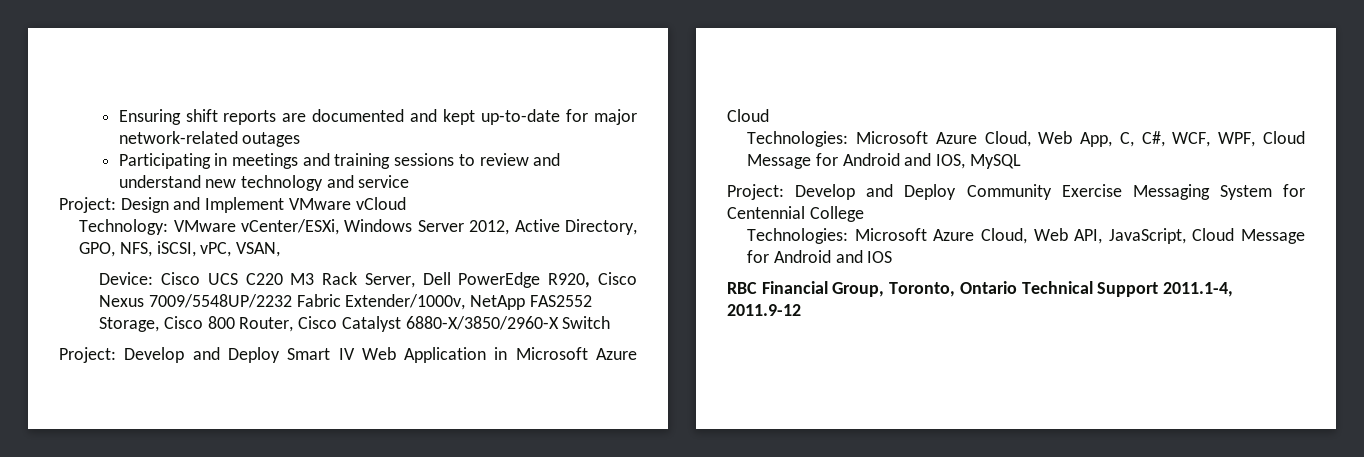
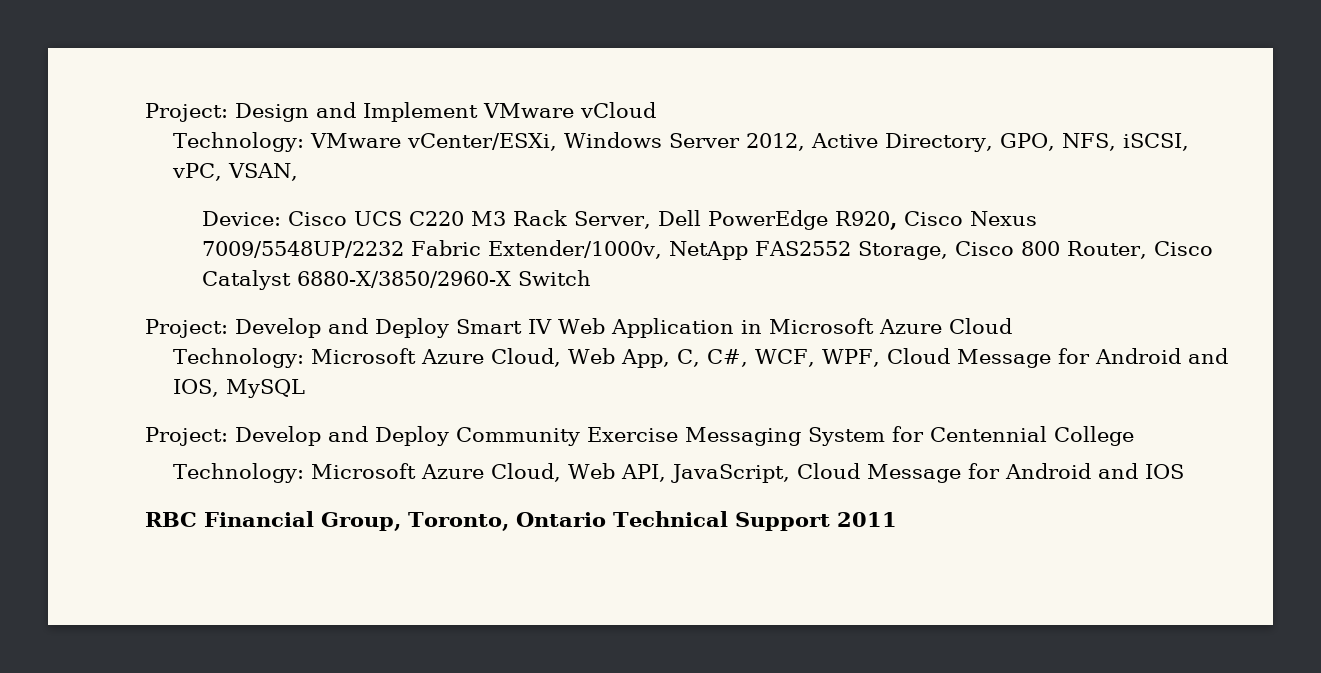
- Ensuring shift reports are documented and kept up-to-date for major network-related outages
- Participating in meetings and training sessions to review and understand new technology and service
- Technologies: Microsoft Azure Cloud, Web App, C, C#, WCF, WPF, Cloud Message for Android and IOS, MySQL
+ Technology: Microsoft Azure Cloud, Web App, C, C#, WCF, WPF, Cloud Message for Android and IOS, MySQL
- Technologies: Microsoft Azure Cloud, Web API, JavaScript, Cloud Message for Android and IOS
+ Technology: Microsoft Azure Cloud, Web API, JavaScript, Cloud Message for Android and IOS
- RBC Financial Group, Toronto, Ontario Technical Support 2011.1-4, 2011.9-12
+ RBC Financial Group, Toronto, Ontario Technical Support 2011

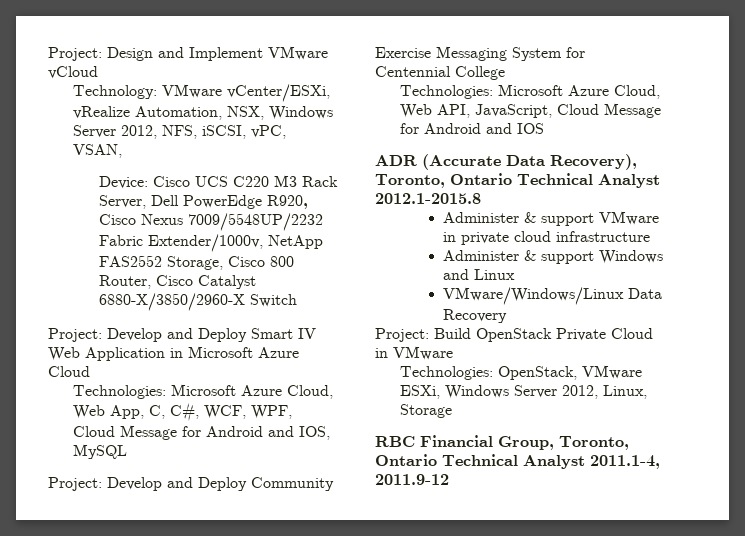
- Technology: VMware vCenter/ESXi, Windows Server 2012, Active Directory, GPO, NFS, iSCSI, vPC, VSAN,
+ Technology: VMware vCenter/ESXi, vRealize Automation, NSX, Windows Server 2012, NFS, iSCSI, vPC, VSAN,
- Technology: Microsoft Azure Cloud, Web App, C, C#, WCF, WPF, Cloud Message for Android and IOS, MySQL
+ Technologies: Microsoft Azure Cloud, Web App, C, C#, WCF, WPF, Cloud Message for Android and IOS, MySQL
- Technology: Microsoft Azure Cloud, Web API, JavaScript, Cloud Message for Android and IOS
+ Technologies: Microsoft Azure Cloud, Web API, JavaScript, Cloud Message for Android and IOS
+ ADR (Accurate Data Recovery), Toronto, Ontario Technical Analyst 2012.1-2015.8
+ Administer & support VMware in private cloud infrastructure
+ Administer & support Windows and Linux
+ VMware/Windows/Linux Data Recovery
+ Project: Build OpenStack Private Cloud in VMware
+ Technologies: OpenStack, VMware ESXi, Windows Server 2012, Linux, Storage
- RBC Financial Group, Toronto, Ontario Technical Support 2011
+ RBC Financial Group, Toronto, Ontario Technical Analyst 2011.1-4, 2011.9-12

